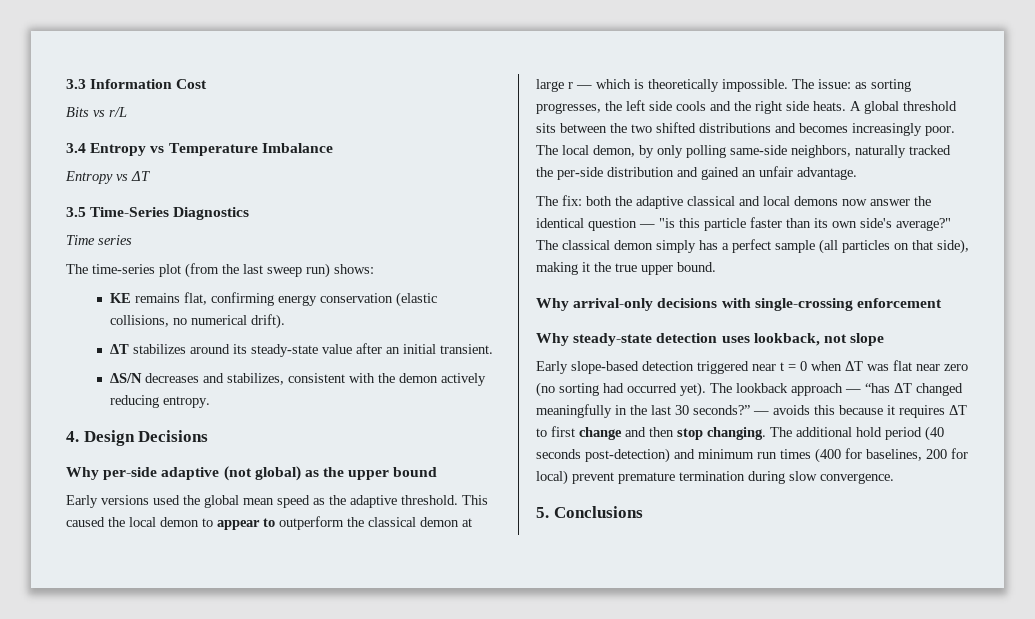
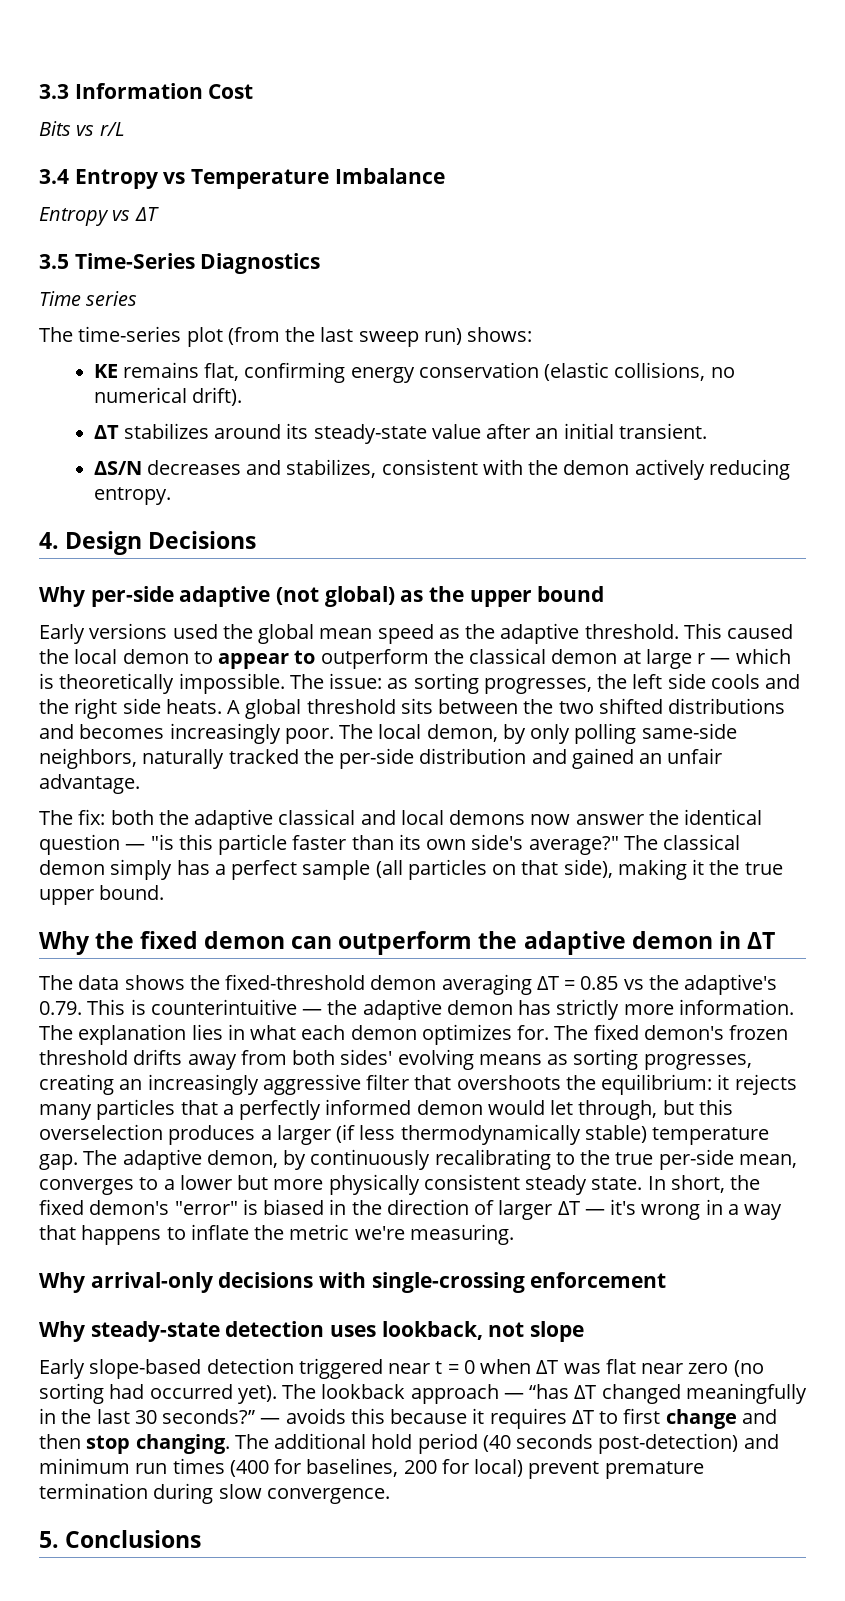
+ Why the fixed demon can outperform the adaptive demon in ΔT
+ The data shows the fixed-threshold demon averaging ΔT = 0.85 vs the adaptive's 0.79. This is counterintuitive — the adaptive demon has strictly more information. The explanation lies in what each demon optimizes for. The fixed demon's frozen threshold drifts away from both sides' evolving means as sorting progresses, creating an increasingly aggressive filter that overshoots the equilibrium: it rejects many particles that a perfectly informed demon would let through, but this overselection produces a larger (if less thermodynamically stable) temperature gap. The adaptive demon, by continuously recalibrating to the true per-side mean, converges to a lower but more physically consistent steady state. In short, the fixed demon's "error" is biased in the direction of larger ΔT — it's wrong in a way that happens to inflate the metric we're measuring.

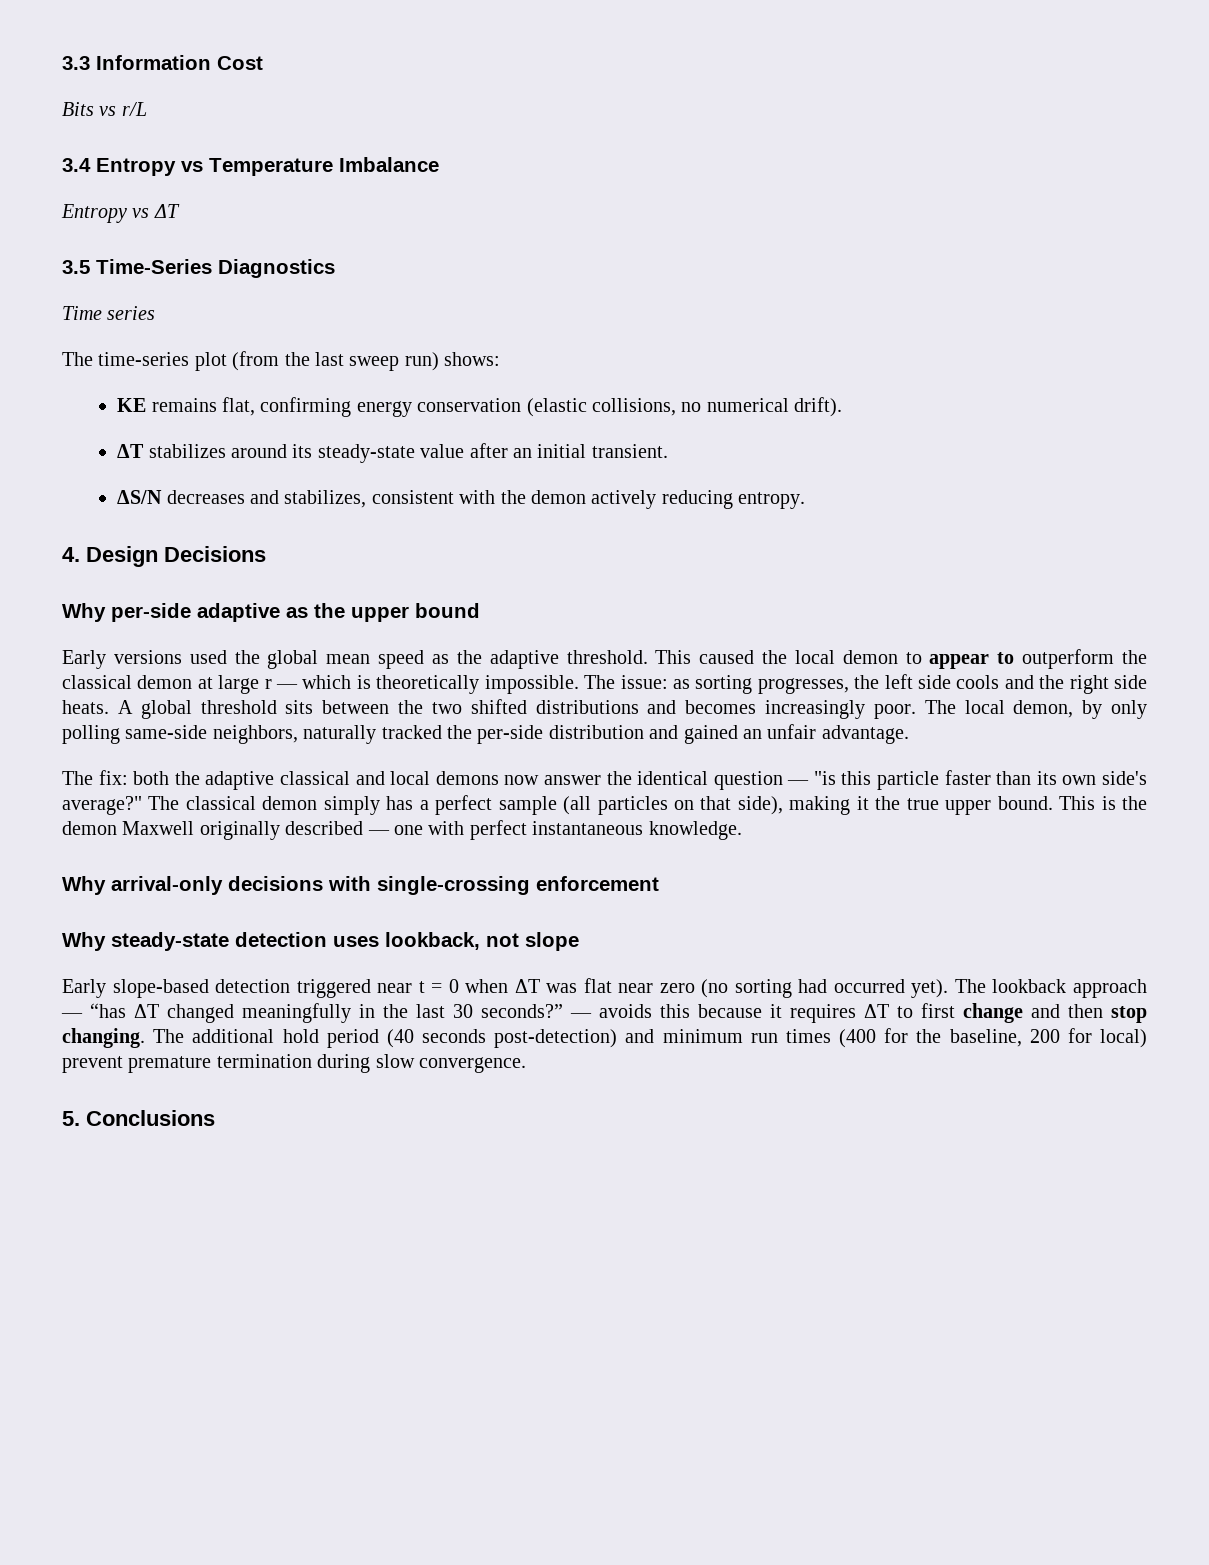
- Why per-side adaptive (not global) as the upper bound
+ Why per-side adaptive as the upper bound
- The classical demon simply has a perfect sample (all particles on that side), making it the true upper bound.
- Why the fixed demon can outperform the adaptive demon in ΔT
- The data shows the fixed-threshold demon averaging ΔT = 0.85 vs the adaptive's 0.79. This is counterintuitive — the adaptive demon has strictly more information. The explanation lies in what each demon optimizes for. The fixed demon's frozen threshold drifts away from both sides' evolving means as sorting progresses, creating an increasingly aggressive filter that overshoots the equilibrium: it rejects many particles that a perfectly informed demon would let through, but this overselection produces a larger (if less thermodynamically stable) temperature gap. The adaptive demon, by continuously recalibrating to the true per-side mean, converges to a lower but more physically consistent steady state. In short, the fixed demon's "error" is biased in the direction of larger ΔT — it's wrong in a way that happens to inflate the metric we're measuring.
+ The classical demon simply has a perfect sample (all particles on that side), making it the true upper bound. This is the demon Maxwell originally described — one with perfect instantaneous knowledge.
- The additional hold period (40 seconds post-detection) and minimum run times (400 for baselines, 200 for local) prevent premature termination during slow convergence.
+ The additional hold period (40 seconds post-detection) and minimum run times (400 for the baseline, 200 for local) prevent premature termination during slow convergence.

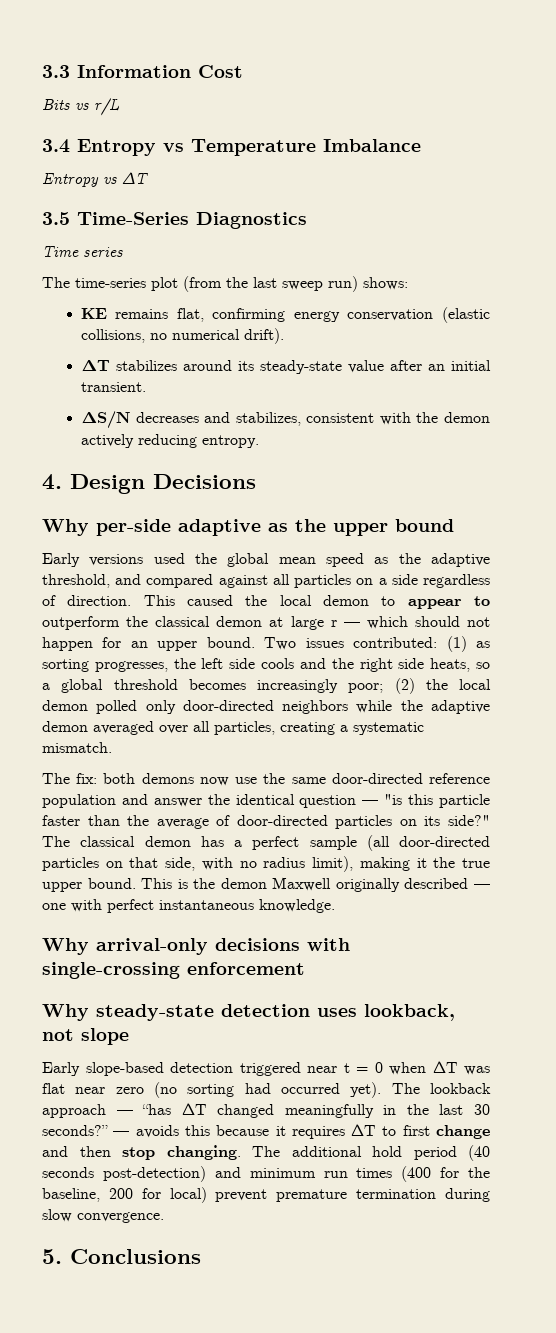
- Early versions used the global mean speed as the adaptive threshold.
+ Early versions used the global mean speed as the adaptive threshold, and compared against all particles on a side regardless of direction.
- This caused the local demon to appear to outperform the classical demon at large r — which is theoretically impossible. The issue: as sorting progresses, the left side cools and the right side heats. A global threshold sits between the two shifted distributions and becomes increasingly poor. The local demon, by only polling same-side neighbors, naturally tracked the per-side distribution and gained an unfair advantage.
- The fix: both the adaptive classical and local demons now answer the identical question — "is this particle faster than its own side's average?"
+ This caused the local demon to appear to outperform the classical demon at large r — which should not happen for an upper bound. Two issues contributed: (1) as sorting progresses, the left side cools and the right side heats, so a global threshold becomes increasingly poor; (2) the local demon polled only door-directed neighbors while the adaptive demon averaged over all particles, creating a systematic mismatch.
+ The fix: both demons now use the same door-directed reference population and answer the identical question — "is this particle faster than the average of door-directed particles on its side?"
- The classical demon simply has a perfect sample (all particles on that side), making it the true upper bound.
+ The classical demon has a perfect sample (all door-directed particles on that side, with no radius limit), making it the true upper bound.

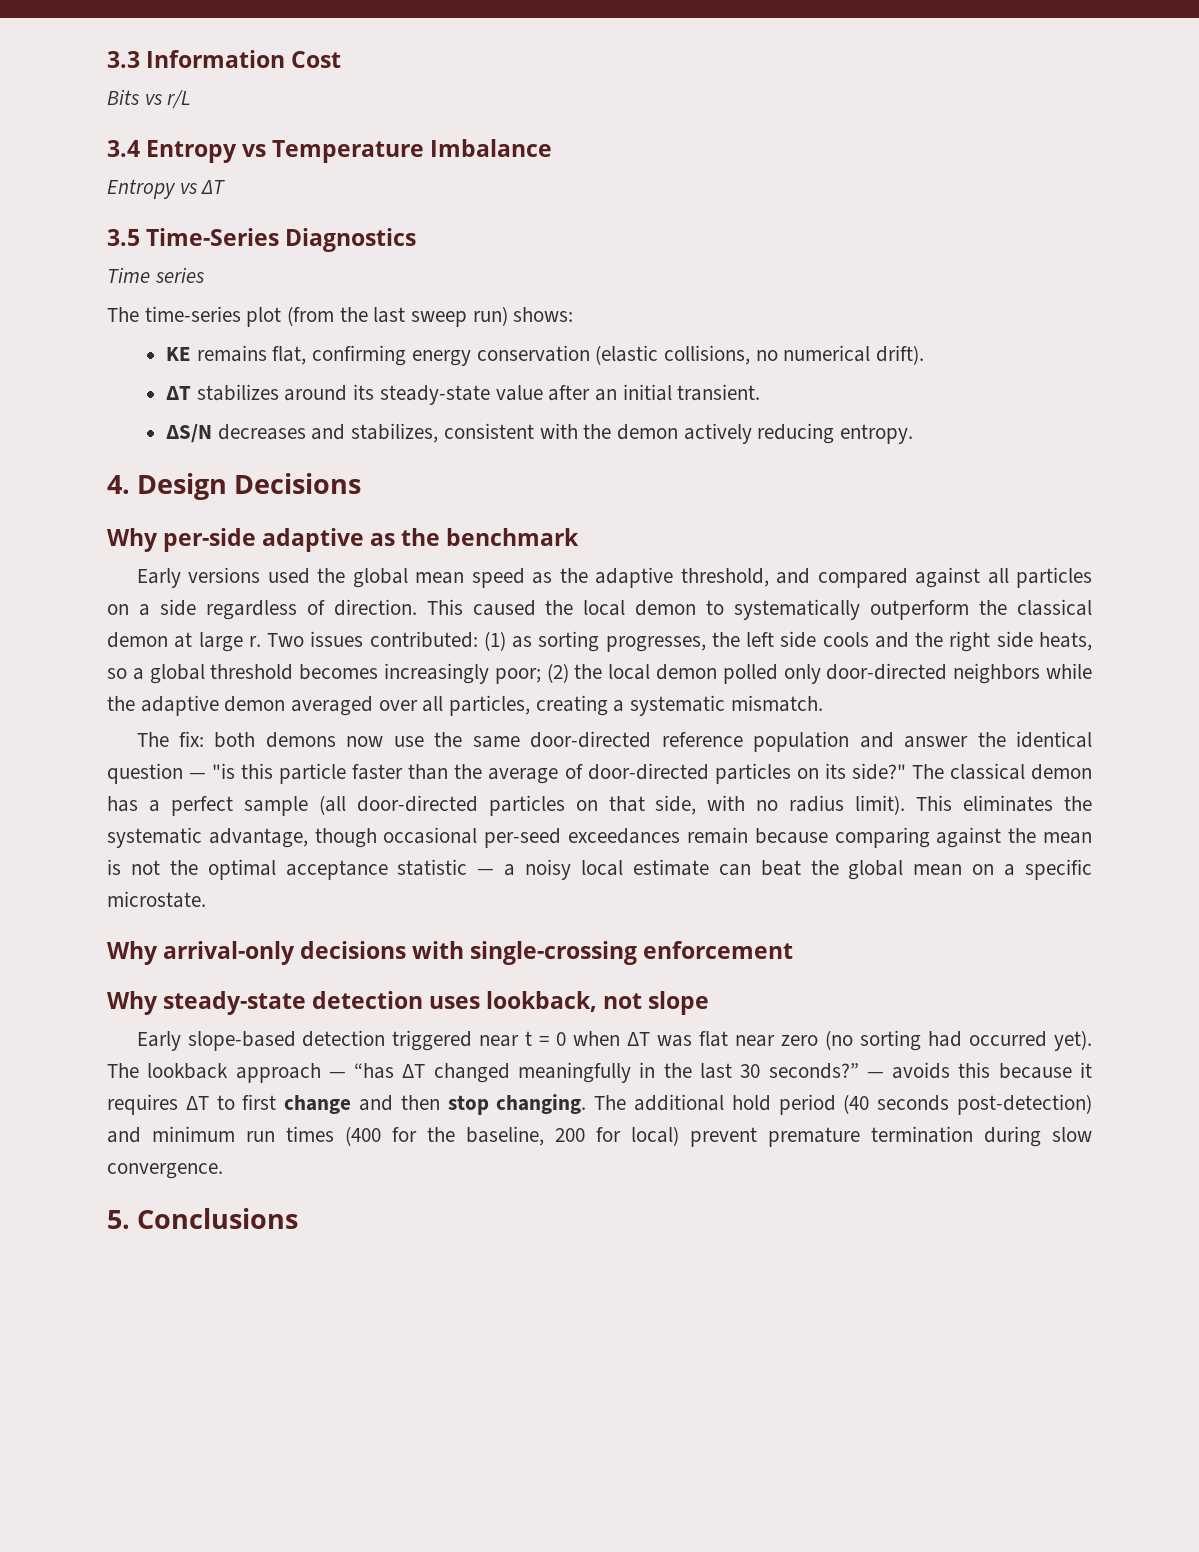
- Why per-side adaptive as the upper bound
+ Why per-side adaptive as the benchmark
- This caused the local demon to appear to outperform the classical demon at large r — which should not happen for an upper bound.
+ This caused the local demon to systematically outperform the classical demon at large r.
- The classical demon has a perfect sample (all door-directed particles on that side, with no radius limit), making it the true upper bound. This is the demon Maxwell originally described — one with perfect instantaneous knowledge.
+ The classical demon has a perfect sample (all door-directed particles on that side, with no radius limit). This eliminates the systematic advantage, though occasional per-seed exceedances remain because comparing against the mean is not the optimal acceptance statistic — a noisy local estimate can beat the global mean on a specific microstate.

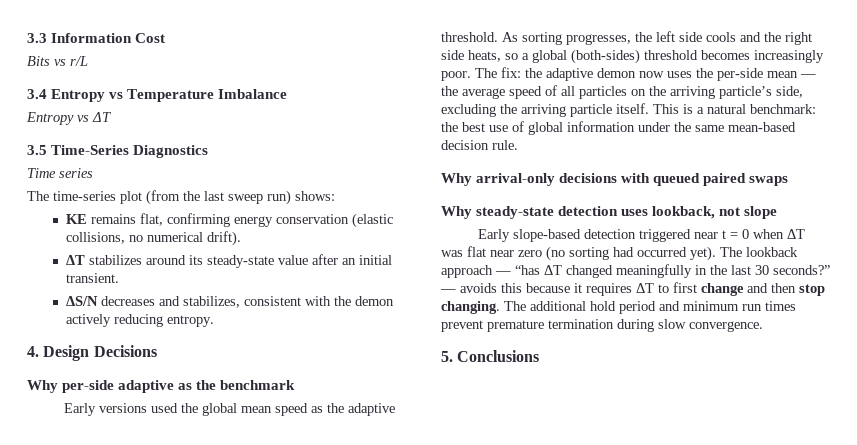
- Early versions used the global mean speed as the adaptive threshold, and compared against all particles on a side regardless of direction. This caused the local demon to systematically outperform the classical demon at large r. Two issues contributed: (1) as sorting progresses, the left side cools and the right side heats, so a global threshold becomes increasingly poor; (2) the local demon polled only door-directed neighbors while the adaptive demon averaged over all particles, creating a systematic mismatch.
- The fix: both demons now use the same door-directed reference population and answer the identical question — "is this particle faster than the average of door-directed particles on its side?" The classical demon has a perfect sample (all door-directed particles on that side, with no radius limit). This eliminates the systematic advantage, though occasional per-seed exceedances remain because comparing against the mean is not the optimal acceptance statistic — a noisy local estimate can beat the global mean on a specific microstate.
+ Early versions used the global mean speed as the adaptive threshold. As sorting progresses, the left side cools and the right side heats, so a global (both-sides) threshold becomes increasingly poor. The fix: the adaptive demon now uses the per-side mean — the average speed of all particles on the arriving particle’s side, excluding the arriving particle itself. This is a natural benchmark: the best use of global information under the same mean-based decision rule.
- Why arrival-only decisions with single-crossing enforcement
+ Why arrival-only decisions with queued paired swaps
- The additional hold period (40 seconds post-detection) and minimum run times (400 for the baseline, 200 for local) prevent premature termination during slow convergence.
+ The additional hold period and minimum run times prevent premature termination during slow convergence.

